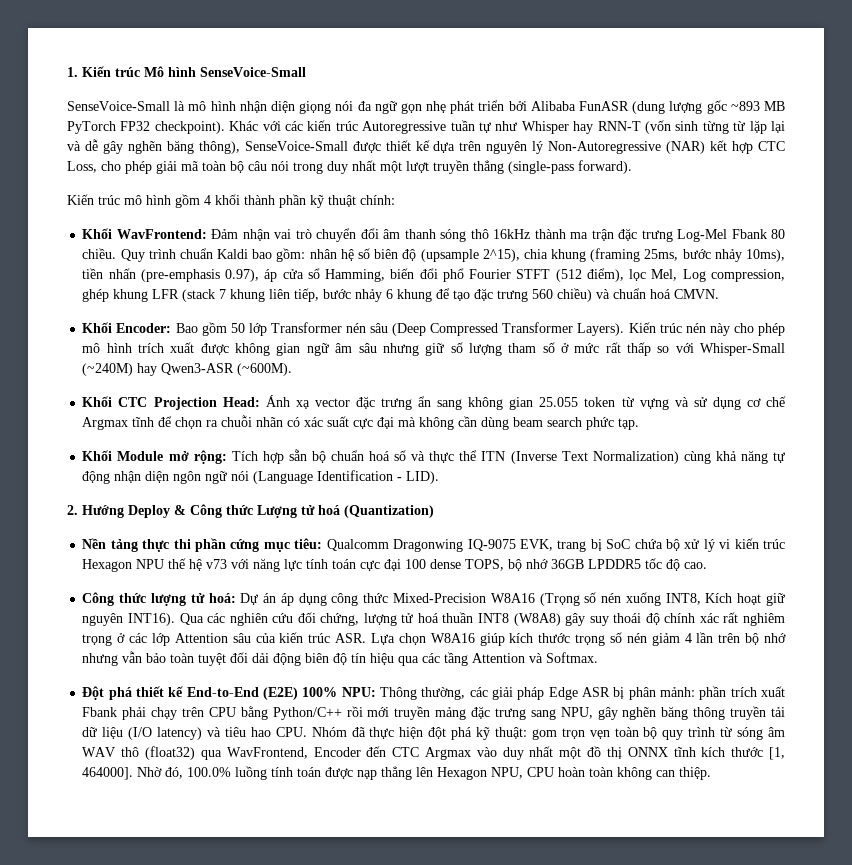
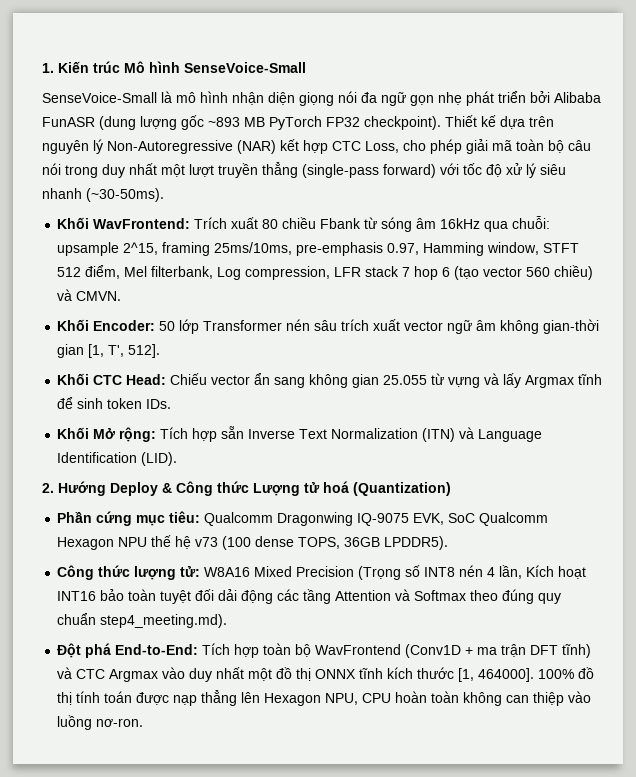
- Khác với các kiến trúc Autoregressive tuần tự như Whisper hay RNN-T (vốn sinh từng từ lặp lại và dễ gây nghẽn băng thông), SenseVoice-Small được thiết kế dựa trên nguyên lý Non-Autoregressive (NAR) kết hợp CTC Loss, cho phép giải mã toàn bộ câu nói trong duy nhất một lượt truyền thẳng (single-pass forward).
- Kiến trúc mô hình gồm 4 khối thành phần kỹ thuật chính:
- Khối WavFrontend: Đảm nhận vai trò chuyển đổi âm thanh sóng thô 16kHz thành ma trận đặc trưng Log-Mel Fbank 80 chiều. Quy trình chuẩn Kaldi bao gồm: nhân hệ số biên độ (upsample 2^15), chia khung (framing 25ms, bước nhảy 10ms), tiền nhấn (pre-emphasis 0.97), áp cửa sổ Hamming, biến đổi phổ Fourier STFT (512 điểm), lọc Mel, Log compression, ghép khung LFR (stack 7 khung liên tiếp, bước nhảy 6 khung để tạo đặc trưng 560 chiều) và chuẩn hoá CMVN.
+ Thiết kế dựa trên nguyên lý Non-Autoregressive (NAR) kết hợp CTC Loss, cho phép giải mã toàn bộ câu nói trong duy nhất một lượt truyền thẳng (single-pass forward) với tốc độ xử lý siêu nhanh (~30-50ms).
+ Khối WavFrontend: Trích xuất 80 chiều Fbank từ sóng âm 16kHz qua chuỗi: upsample 2^15, framing 25ms/10ms, pre-emphasis 0.97, Hamming window, STFT 512 điểm, Mel filterbank, Log compression, LFR stack 7 hop 6 (tạo vector 560 chiều) và CMVN.
- Khối Encoder: Bao gồm 50 lớp Transformer nén sâu (Deep Compressed Transformer Layers). Kiến trúc nén này cho phép mô hình trích xuất được không gian ngữ âm sâu nhưng giữ số lượng tham số ở mức rất thấp so với Whisper-Small (~240M) hay Qwen3-ASR (~600M).
- Khối CTC Projection Head: Ánh xạ vector đặc trưng ẩn sang không gian 25.055 token từ vựng và sử dụng cơ chế Argmax tĩnh để chọn ra chuỗi nhãn có xác suất cực đại mà không cần dùng beam search phức tạp.
- Khối Module mở rộng: Tích hợp sẵn bộ chuẩn hoá số và thực thể ITN (Inverse Text Normalization) cùng khả năng tự động nhận diện ngôn ngữ nói (Language Identification - LID).
+ Khối Encoder: 50 lớp Transformer nén sâu trích xuất vector ngữ âm không gian-thời gian [1, T', 512].
+ Khối CTC Head: Chiếu vector ẩn sang không gian 25.055 từ vựng và lấy Argmax tĩnh để sinh token IDs.
+ Khối Mở rộng: Tích hợp sẵn Inverse Text Normalization (ITN) và Language Identification (LID).
- Nền tảng thực thi phần cứng mục tiêu: Qualcomm Dragonwing IQ-9075 EVK, trang bị SoC chứa bộ xử lý vi kiến trúc Hexagon NPU thế hệ v73 với năng lực tính toán cực đại 100 dense TOPS, bộ nhớ 36GB LPDDR5 tốc độ cao.
- Công thức lượng tử hoá: Dự án áp dụng công thức Mixed-Precision W8A16 (Trọng số nén xuống INT8, Kích hoạt giữ nguyên INT16). Qua các nghiên cứu đối chứng, lượng tử hoá thuần INT8 (W8A8) gây suy thoái độ chính xác rất nghiêm trọng ở các lớp Attention sâu của kiến trúc ASR. Lựa chọn W8A16 giúp kích thước trọng số nén giảm 4 lần trên bộ nhớ nhưng vẫn bảo toàn tuyệt đối dải động biên độ tín hiệu qua các tầng Attention và Softmax.
- Đột phá thiết kế End-to-End (E2E) 100% NPU: Thông thường, các giải pháp Edge ASR bị phân mảnh: phần trích xuất Fbank phải chạy trên CPU bằng Python/C++ rồi mới truyền mảng đặc trưng sang NPU, gây nghẽn băng thông truyền tải dữ liệu (I/O latency) và tiêu hao CPU. Nhóm đã thực hiện đột phá kỹ thuật: gom trọn vẹn toàn bộ quy trình từ sóng âm WAV thô (float32) qua WavFrontend, Encoder đến CTC Argmax vào duy nhất một đồ thị ONNX tĩnh kích thước [1, 464000].
+ Phần cứng mục tiêu: Qualcomm Dragonwing IQ-9075 EVK, SoC Qualcomm Hexagon NPU thế hệ v73 (100 dense TOPS, 36GB LPDDR5).
+ Công thức lượng tử: W8A16 Mixed Precision (Trọng số INT8 nén 4 lần, Kích hoạt INT16 bảo toàn tuyệt đối dải động các tầng Attention và Softmax theo đúng quy chuẩn step4_meeting.md).
+ Đột phá End-to-End: Tích hợp toàn bộ WavFrontend (Conv1D + ma trận DFT tĩnh) và CTC Argmax vào duy nhất một đồ thị ONNX tĩnh kích thước [1, 464000].
- Nhờ đó, 100.0% luồng tính toán được nạp thẳng lên Hexagon NPU, CPU hoàn toàn không can thiệp.
+ 100% đồ thị tính toán được nạp thẳng lên Hexagon NPU, CPU hoàn toàn không can thiệp vào luồng nơ-ron.

